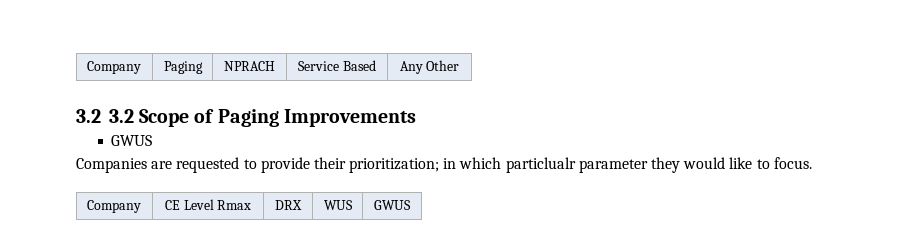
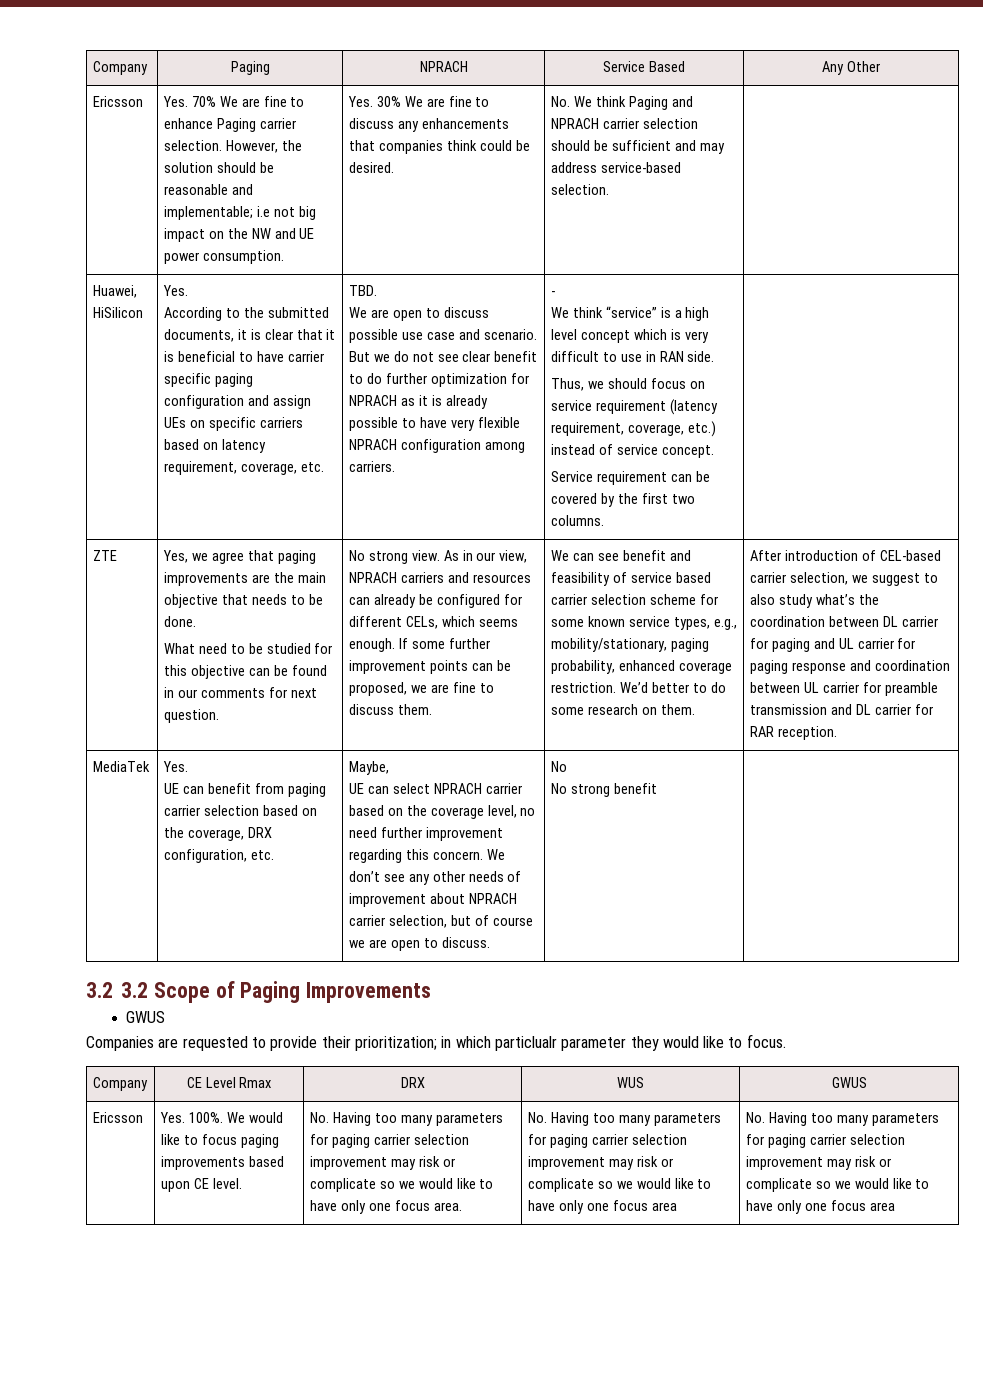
+ Ericsson | Yes. 70% We are fine to enhance Paging carrier selection. However, the solution should be reasonable and implementable; i.e not big impact on the NW and UE power consumption. | Yes. 30% We are fine to discuss any enhancements that companies think could be desired. | No. We think Paging and NPRACH carrier selection should be sufficient and may address service-based selection. |
+ Huawei, HiSilicon | Yes.
+ According to the submitted documents, it is clear that it is beneficial to have carrier specific paging configuration and assign UEs on specific carriers based on latency requirement, coverage, etc. | TBD.
+ We are open to discuss possible use case and scenario. But we do not see clear benefit to do further optimization for NPRACH as it is already possible to have very flexible NPRACH configuration among carriers. | -
+ We think “service” is a high level concept which is very difficult to use in RAN side.
+ Thus, we should focus on service requirement (latency requirement, coverage, etc.) instead of service concept.
+ Service requirement can be covered by the first two columns. |
+ ZTE | Yes, we agree that paging improvements are the main objective that needs to be done.
+ What need to be studied for this objective can be found in our comments for next question. | No strong view. As in our view, NPRACH carriers and resources can already be configured for different CELs, which seems enough. If some further improvement points can be proposed, we are fine to discuss them. | We can see benefit and feasibility of service based carrier selection scheme for some known service types, e.g., mobility/stationary, paging probability, enhanced coverage restriction. We’d better to do some research on them. | After introduction of CEL-based carrier selection, we suggest to also study what’s the coordination between DL carrier for paging and UL carrier for paging response and coordination between UL carrier for preamble transmission and DL carrier for RAR reception.
+ MediaTek | Yes.
+ UE can benefit from paging carrier selection based on the coverage, DRX configuration, etc. | Maybe,
+ UE can select NPRACH carrier based on the coverage level, no need further improvement regarding this concern. We don’t see any other needs of improvement about NPRACH carrier selection, but of course we are open to discuss. | No
+ No strong benefit
+ Ericsson | Yes. 100%. We would like to focus paging improvements based upon CE level. | No. Having too many parameters for paging carrier selection improvement may risk or complicate so we would like to have only one focus area. | No. Having too many parameters for paging carrier selection improvement may risk or complicate so we would like to have only one focus area | No. Having too many parameters for paging carrier selection improvement may risk or complicate so we would like to have only one focus area

